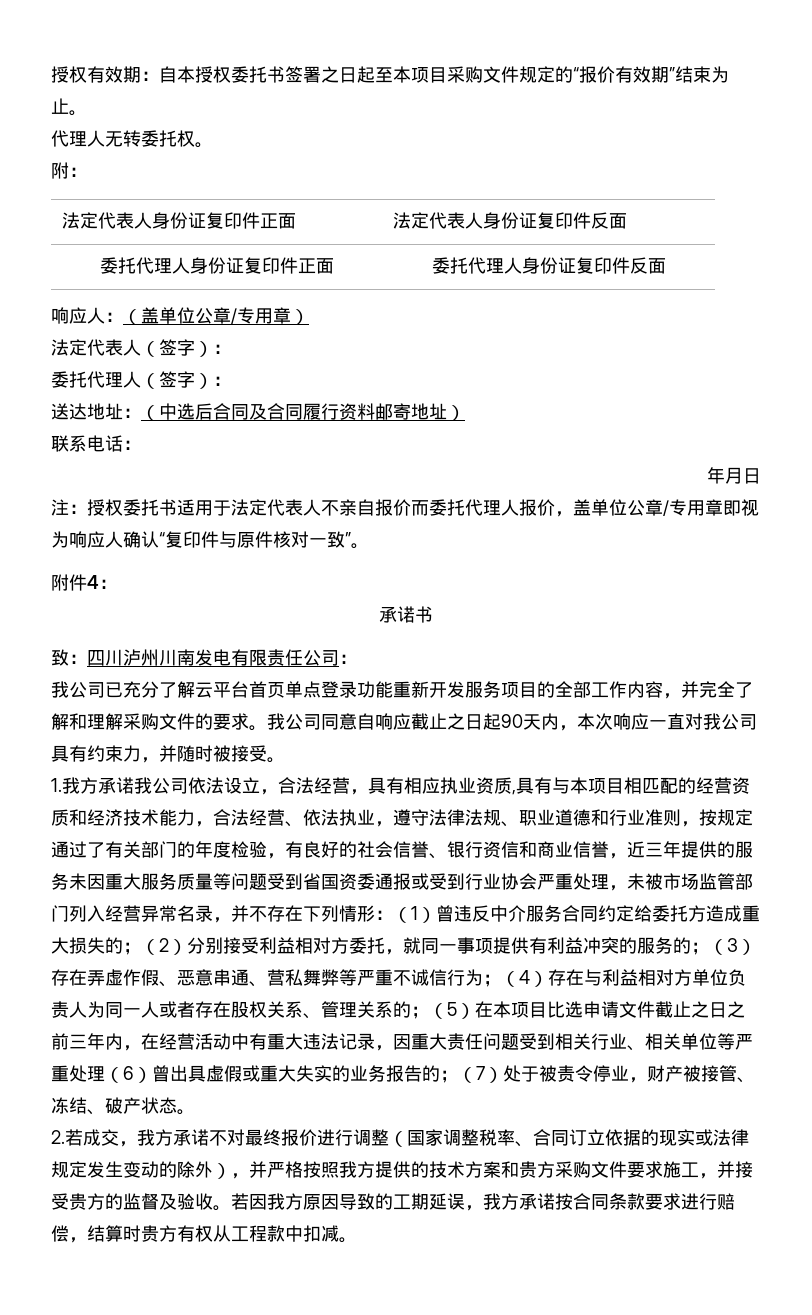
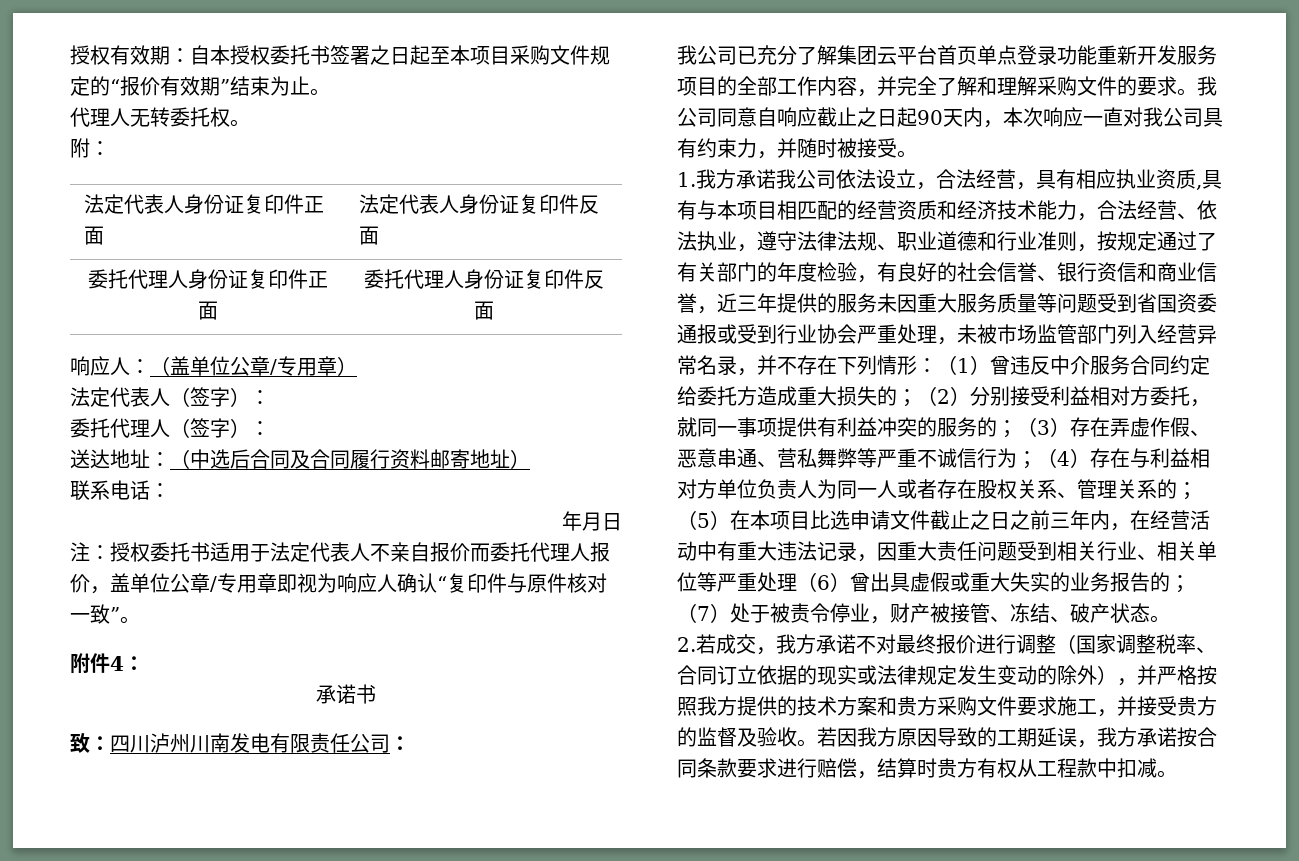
- 我公司已充分了解云平台首页单点登录功能重新开发服务项目的全部工作内容，并完全了解和理解采购文件的要求。
+ 我公司已充分了解集团云平台首页单点登录功能重新开发服务项目的全部工作内容，并完全了解和理解采购文件的要求。

